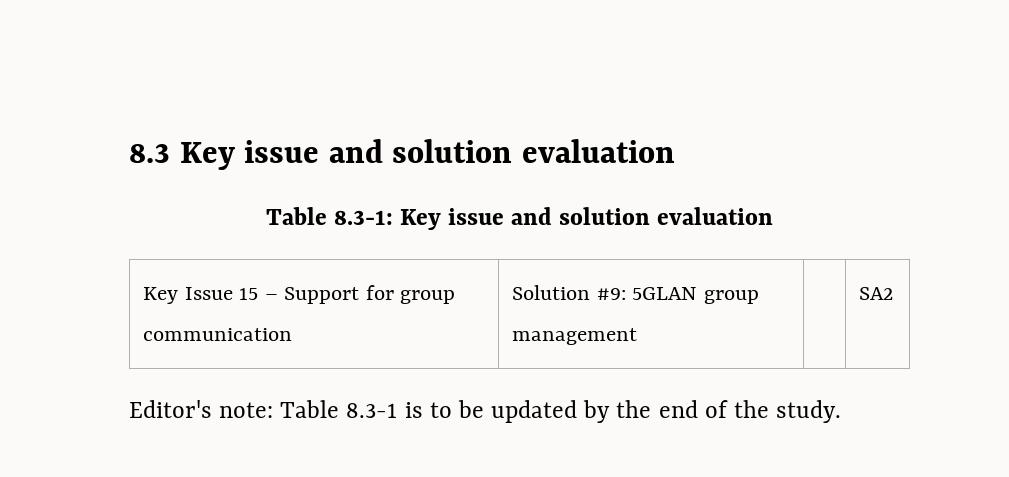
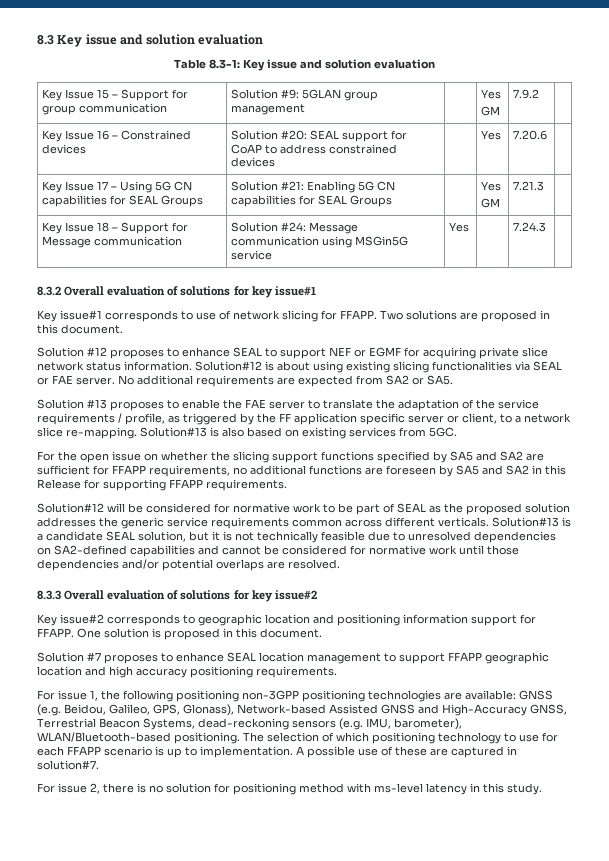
- Key Issue 15 – Support for group communication | Solution #9: 5GLAN group management | | SA2
- Editor's note: Table 8.3-1 is to be updated by the end of the study.
+ Key Issue 15 – Support for group communication | Solution #9: 5GLAN group management | | Yes
+ GM | 7.9.2 |
+ Key Issue 16 – Constrained devices | Solution #20: SEAL support for CoAP to address constrained devices | | Yes | 7.20.6 |
+ Key Issue 17 – Using 5G CN capabilities for SEAL Groups | Solution #21: Enabling 5G CN capabilities for SEAL Groups | | Yes
+ GM | 7.21.3 |
+ Key Issue 18 – Support for Message communication | Solution #24: Message communication using MSGin5G service | Yes | | 7.24.3 |
+ 8.3.2 Overall evaluation of solutions for key issue#1
+ Key issue#1 corresponds to use of network slicing for FFAPP. Two solutions are proposed in this document.
+ Solution #12 proposes to enhance SEAL to support NEF or EGMF for acquiring private slice network status information. Solution#12 is about using existing slicing functionalities via SEAL or FAE server. No additional requirements are expected from SA2 or SA5.
+ Solution #13 proposes to enable the FAE server to translate the adaptation of the service requirements / profile, as triggered by the FF application specific server or client, to a network slice re-mapping. Solution#13 is also based on existing services from 5GC.
+ For the open issue on whether the slicing support functions specified by SA5 and SA2 are sufficient for FFAPP requirements, no additional functions are foreseen by SA5 and SA2 in this Release for supporting FFAPP requirements.
+ Solution#12 will be considered for normative work to be part of SEAL as the proposed solution addresses the generic service requirements common across different verticals. Solution#13 is a candidate SEAL solution, but it is not technically feasible due to unresolved dependencies on SA2-defined capabilities and cannot be considered for normative work until those dependencies and/or potential overlaps are resolved.
+ 8.3.3 Overall evaluation of solutions for key issue#2
+ Key issue#2 corresponds to geographic location and positioning information support for FFAPP. One solution is proposed in this document.
+ Solution #7 proposes to enhance SEAL location management to support FFAPP geographic location and high accuracy positioning requirements.
+ For issue 1, the following positioning non-3GPP positioning technologies are available: GNSS (e.g. Beidou, Galileo, GPS, Glonass), Network-based Assisted GNSS and High-Accuracy GNSS, Terrestrial Beacon Systems, dead-reckoning sensors (e.g. IMU, barometer), WLAN/Bluetooth-based positioning. The selection of which positioning technology to use for each FFAPP scenario is up to implementation. A possible use of these are captured in solution#7.
+ For issue 2, there is no solution for positioning method with ms-level latency in this study.

